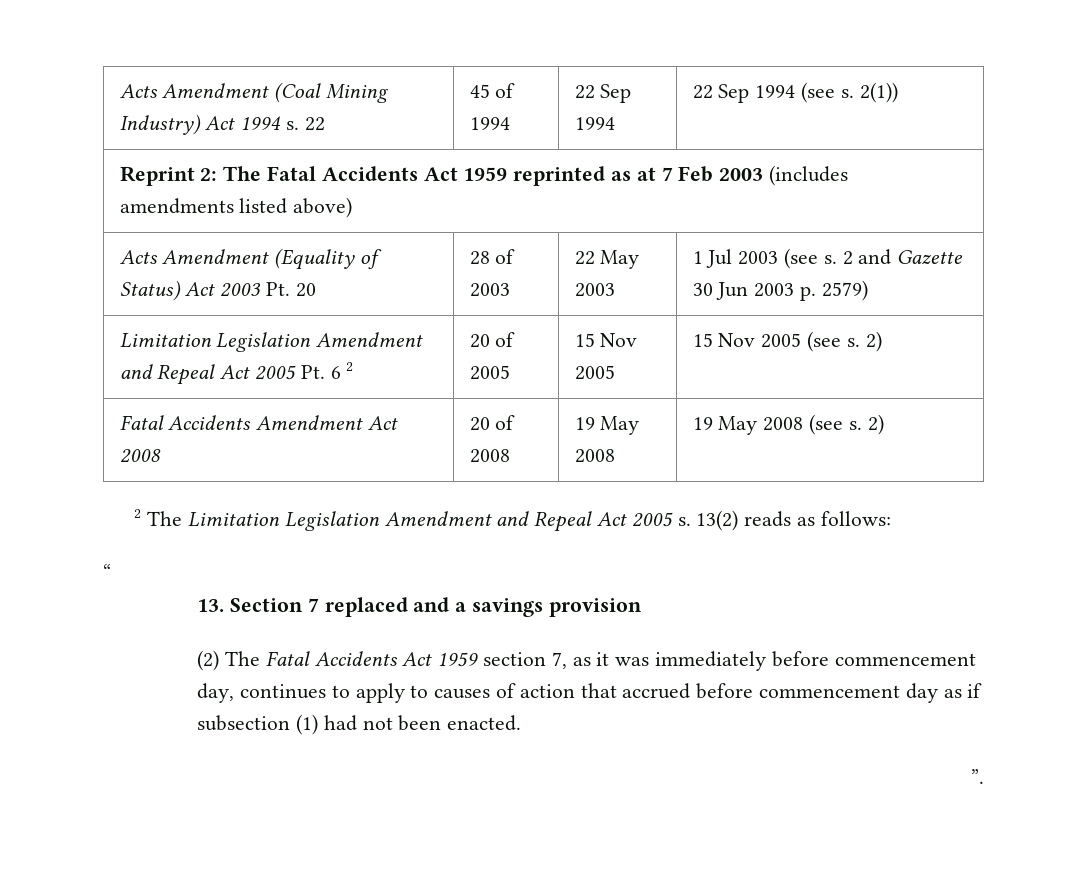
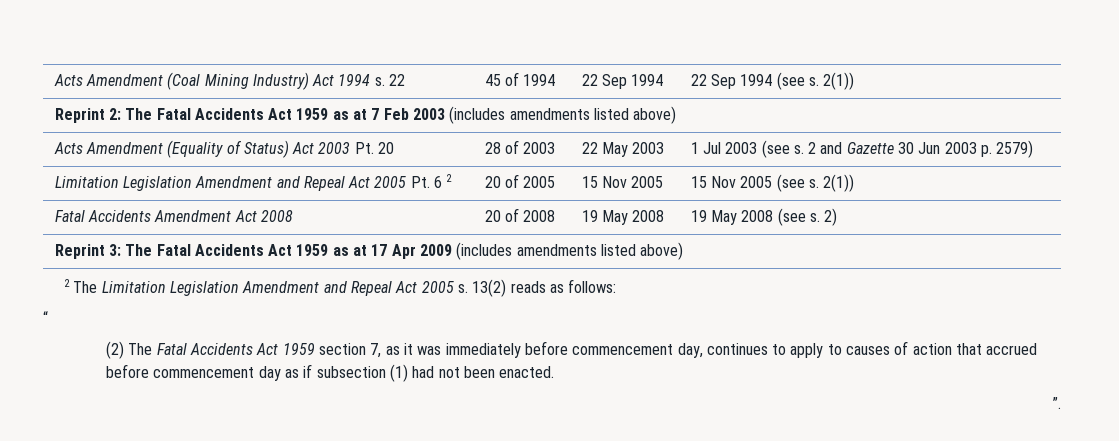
- Reprint 2: The Fatal Accidents Act 1959 reprinted as at 7 Feb 2003 (includes amendments listed above)
+ Reprint 2: The Fatal Accidents Act 1959 as at 7 Feb 2003 (includes amendments listed above)
- Limitation Legislation Amendment and Repeal Act 2005 Pt. 6 2 | 20 of 2005 | 15 Nov 2005 | 15 Nov 2005 (see s. 2)
+ Limitation Legislation Amendment and Repeal Act 2005 Pt. 6 2 | 20 of 2005 | 15 Nov 2005 | 15 Nov 2005 (see s. 2(1))
+ Reprint 3: The Fatal Accidents Act 1959 as at 17 Apr 2009 (includes amendments listed above)
- 13. Section 7 replaced and a savings provision

